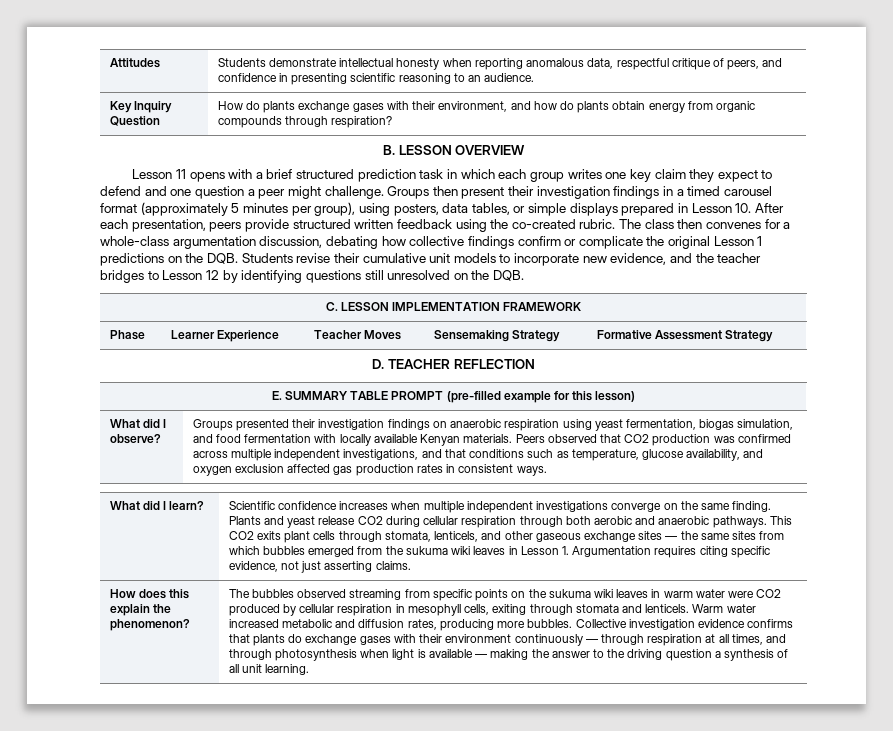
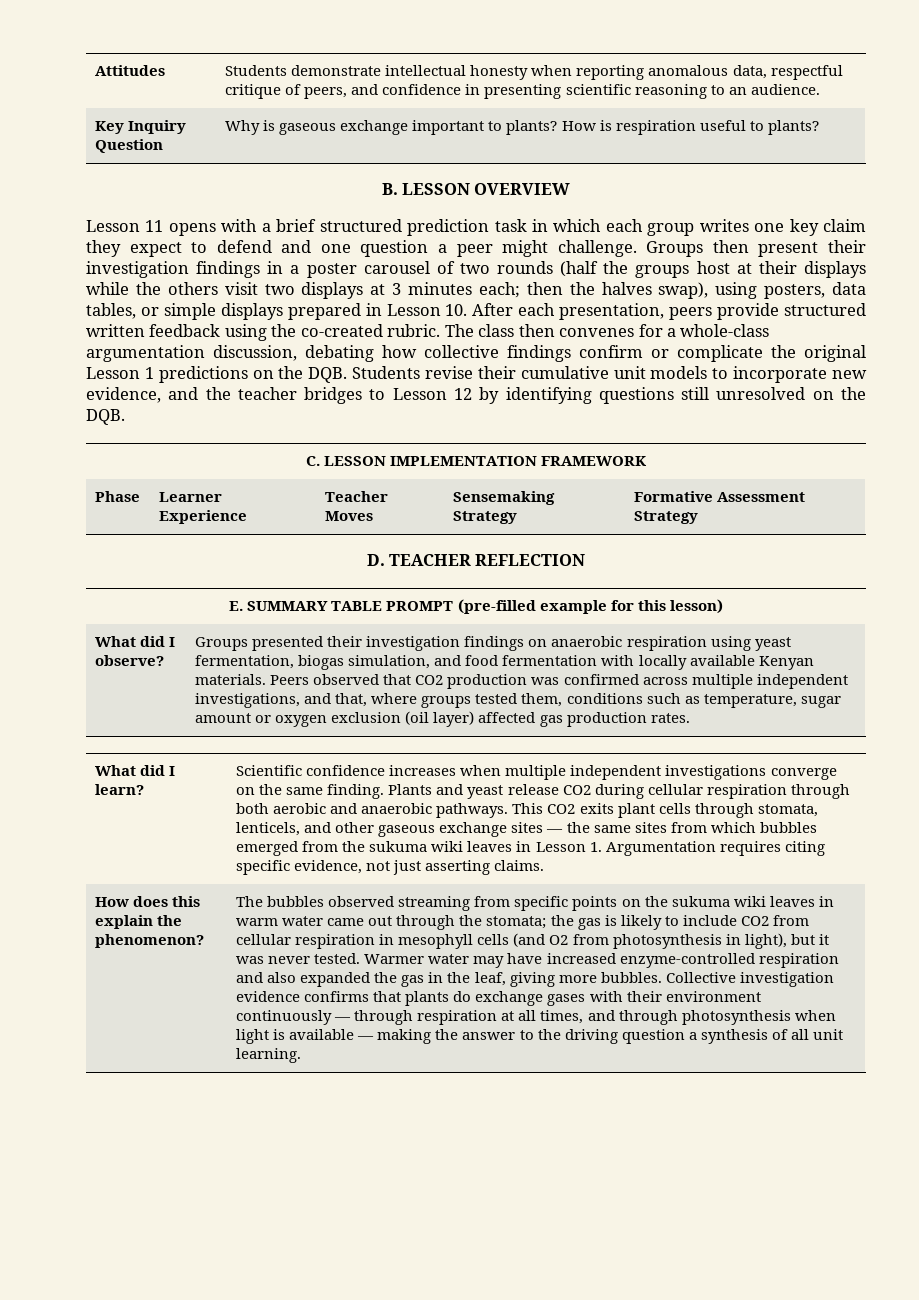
- Key Inquiry Question | How do plants exchange gases with their environment, and how do plants obtain energy from organic compounds through respiration?
+ Key Inquiry Question | Why is gaseous exchange important to plants? How is respiration useful to plants?
- Groups then present their investigation findings in a timed carousel format (approximately 5 minutes per group), using posters, data tables, or simple displays prepared in Lesson 10. After each presentation, peers provide structured written feedback using the co-created rubric.
+ Groups then present their investigation findings in a poster carousel of two rounds (half the groups host at their displays while the others visit two displays at 3 minutes each; then the halves swap), using posters, data tables, or simple displays prepared in Lesson 10. After each presentation, peers provide structured written feedback using the co-created rubric.
- Peers observed that CO2 production was confirmed across multiple independent investigations, and that conditions such as temperature, glucose availability, and oxygen exclusion affected gas production rates in consistent ways.
+ Peers observed that CO2 production was confirmed across multiple independent investigations, and that, where groups tested them, conditions such as temperature, sugar amount or oxygen exclusion (oil layer) affected gas production rates.
- The bubbles observed streaming from specific points on the sukuma wiki leaves in warm water were CO2 produced by cellular respiration in mesophyll cells, exiting through stomata and lenticels. Warm water increased metabolic and diffusion rates, producing more bubbles.
+ The bubbles observed streaming from specific points on the sukuma wiki leaves in warm water came out through the stomata; the gas is likely to include CO2 from cellular respiration in mesophyll cells (and O2 from photosynthesis in light), but it was never tested. Warmer water may have increased enzyme-controlled respiration and also expanded the gas in the leaf, giving more bubbles.

